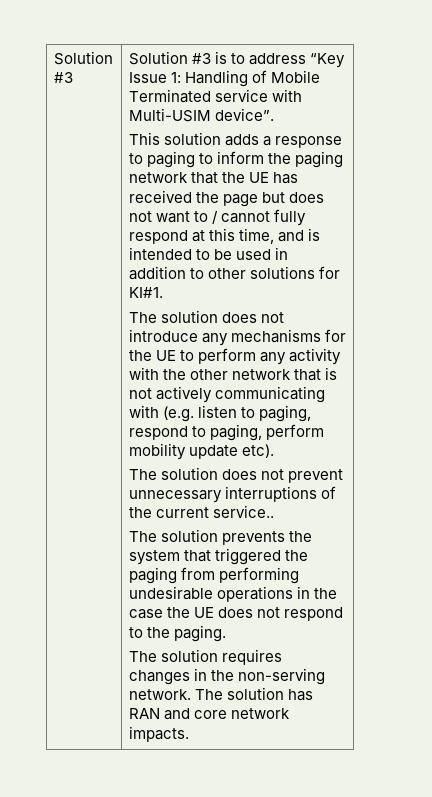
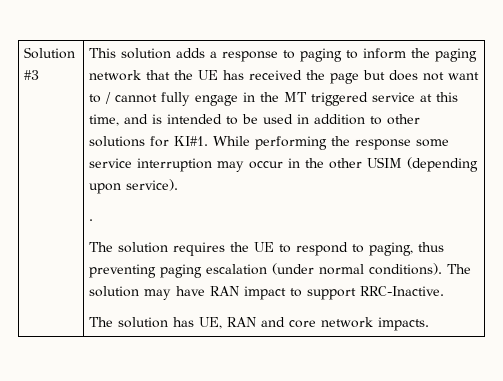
- Solution #3 is to address “Key Issue 1: Handling of Mobile Terminated service with Multi-USIM device”.
- This solution adds a response to paging to inform the paging network that the UE has received the page but does not want to / cannot fully respond at this time, and is intended to be used in addition to other solutions for KI#1.
- The solution does not introduce any mechanisms for the UE to perform any activity with the other network that is not actively communicating with (e.g. listen to paging, respond to paging, perform mobility update etc).
- The solution does not prevent unnecessary interruptions of the current service..
- The solution prevents the system that triggered the paging from performing undesirable operations in the case the UE does not respond to the paging.
- The solution requires changes in the non-serving network. The solution has RAN and core network impacts.
+ This solution adds a response to paging to inform the paging network that the UE has received the page but does not want to / cannot fully engage in the MT triggered service at this time, and is intended to be used in addition to other solutions for KI#1. While performing the response some service interruption may occur in the other USIM (depending upon service).
+ .
+ The solution requires the UE to respond to paging, thus preventing paging escalation (under normal conditions). The solution may have RAN impact to support RRC-Inactive.
+ The solution has UE, RAN and core network impacts.

